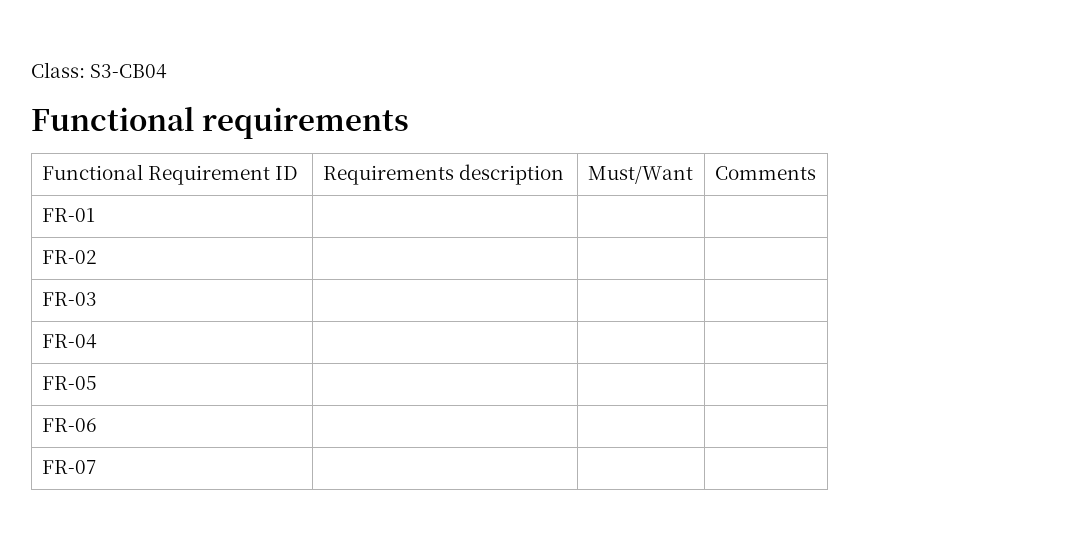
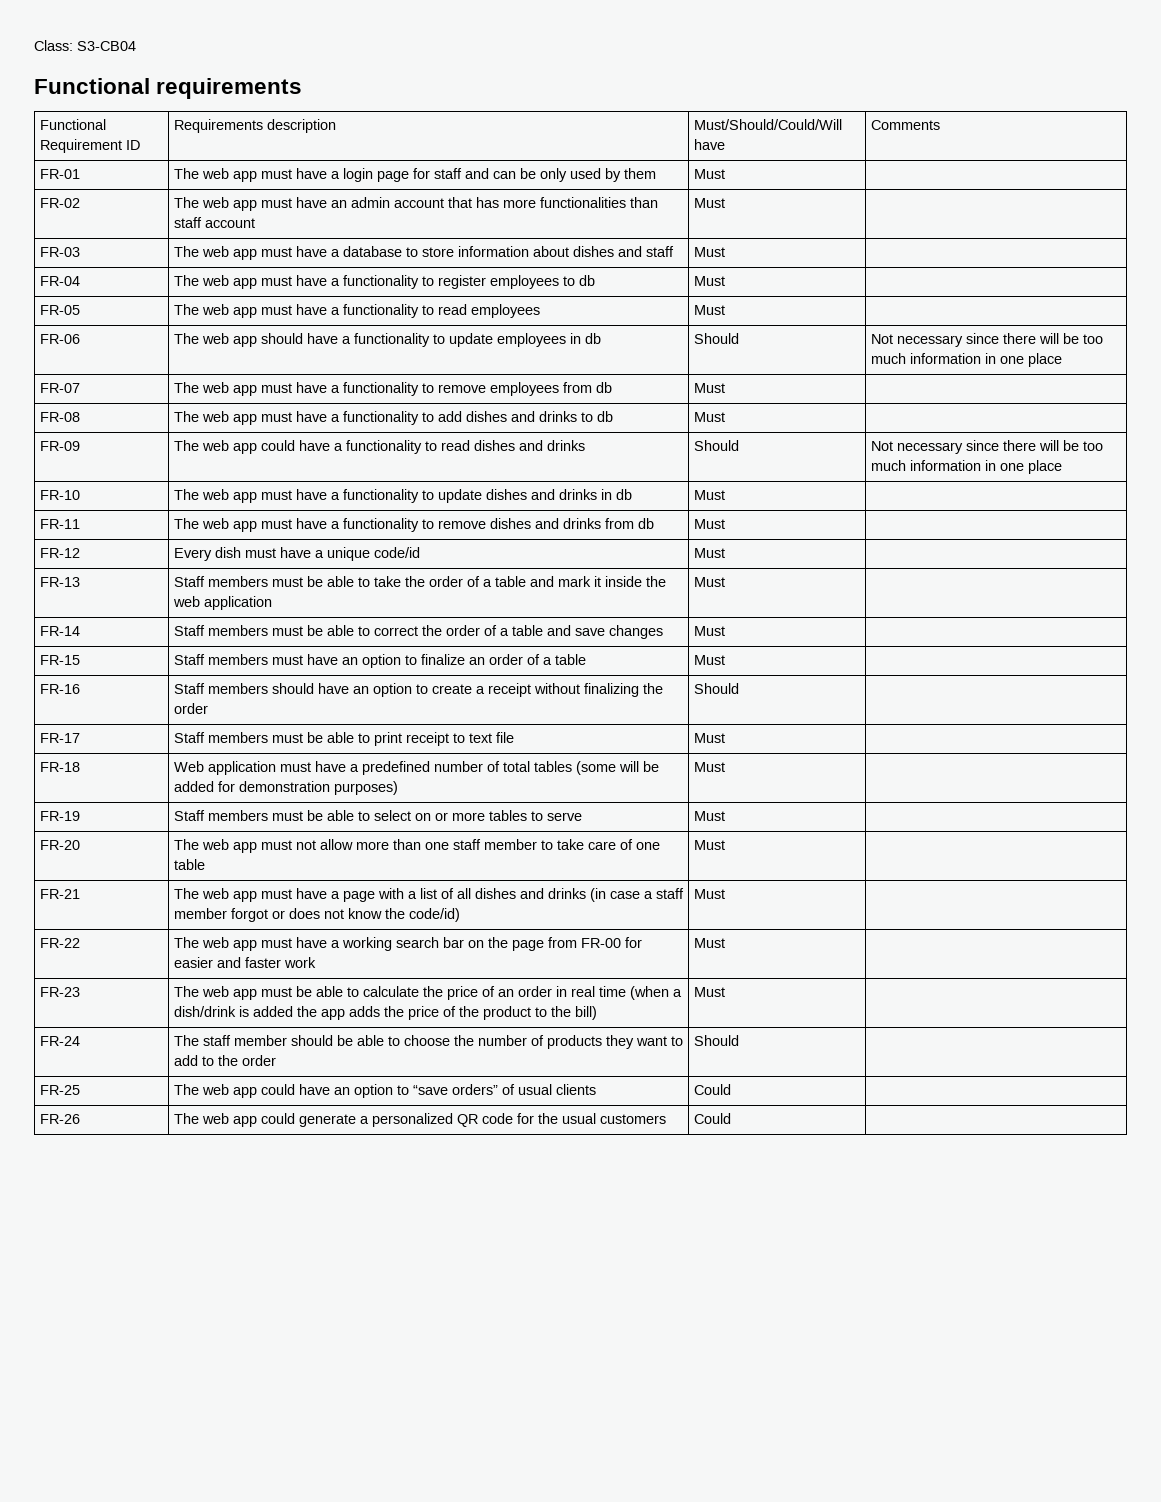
- Functional Requirement ID | Requirements description | Must/Want | Comments
+ Functional Requirement ID | Requirements description | Must/Should/Could/Will have | Comments
- FR-01 | | |
- FR-02 | | |
- FR-03 | | |
- FR-04 | | |
- FR-05 | | |
- FR-06 | | |
- FR-07 | | |
+ FR-01 | The web app must have a login page for staff and can be only used by them | Must |
+ FR-02 | The web app must have an admin account that has more functionalities than staff account | Must |
+ FR-03 | The web app must have a database to store information about dishes and staff | Must |
+ FR-04 | The web app must have a functionality to register employees to db | Must |
+ FR-05 | The web app must have a functionality to read employees | Must |
+ FR-06 | The web app should have a functionality to update employees in db | Should | Not necessary since there will be too much information in one place
+ FR-07 | The web app must have a functionality to remove employees from db | Must |
+ FR-08 | The web app must have a functionality to add dishes and drinks to db | Must |
+ FR-09 | The web app could have a functionality to read dishes and drinks | Should | Not necessary since there will be too much information in one place
+ FR-10 | The web app must have a functionality to update dishes and drinks in db | Must |
+ FR-11 | The web app must have a functionality to remove dishes and drinks from db | Must |
+ FR-12 | Every dish must have a unique code/id | Must |
+ FR-13 | Staff members must be able to take the order of a table and mark it inside the web application | Must |
+ FR-14 | Staff members must be able to correct the order of a table and save changes | Must |
+ FR-15 | Staff members must have an option to finalize an order of a table | Must |
+ FR-16 | Staff members should have an option to create a receipt without finalizing the order | Should |
+ FR-17 | Staff members must be able to print receipt to text file | Must |
+ FR-18 | Web application must have a predefined number of total tables (some will be added for demonstration purposes) | Must |
+ FR-19 | Staff members must be able to select on or more tables to serve | Must |
+ FR-20 | The web app must not allow more than one staff member to take care of one table | Must |
+ FR-21 | The web app must have a page with a list of all dishes and drinks (in case a staff member forgot or does not know the code/id) | Must |
+ FR-22 | The web app must have a working search bar on the page from FR-00 for easier and faster work | Must |
+ FR-23 | The web app must be able to calculate the price of an order in real time (when a dish/drink is added the app adds the price of the product to the bill) | Must |
+ FR-24 | The staff member should be able to choose the number of products they want to add to the order | Should |
+ FR-25 | The web app could have an option to “save orders” of usual clients | Could |
+ FR-26 | The web app could generate a personalized QR code for the usual customers | Could |

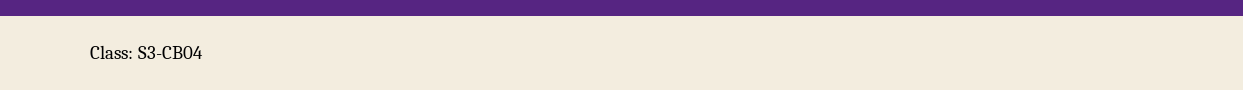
- Functional requirements
- Functional Requirement ID | Requirements description | Must/Should/Could/Will have | Comments
- FR-01 | The web app must have a login page for staff and can be only used by them | Must |
- FR-02 | The web app must have an admin account that has more functionalities than staff account | Must |
- FR-03 | The web app must have a database to store information about dishes and staff | Must |
- FR-04 | The web app must have a functionality to register employees to db | Must |
- FR-05 | The web app must have a functionality to read employees | Must |
- FR-06 | The web app should have a functionality to update employees in db | Should | Not necessary since there will be too much information in one place
- FR-07 | The web app must have a functionality to remove employees from db | Must |
- FR-08 | The web app must have a functionality to add dishes and drinks to db | Must |
- FR-09 | The web app could have a functionality to read dishes and drinks | Should | Not necessary since there will be too much information in one place
- FR-10 | The web app must have a functionality to update dishes and drinks in db | Must |
- FR-11 | The web app must have a functionality to remove dishes and drinks from db | Must |
- FR-12 | Every dish must have a unique code/id | Must |
- FR-13 | Staff members must be able to take the order of a table and mark it inside the web application | Must |
- FR-14 | Staff members must be able to correct the order of a table and save changes | Must |
- FR-15 | Staff members must have an option to finalize an order of a table | Must |
- FR-16 | Staff members should have an option to create a receipt without finalizing the order | Should |
- FR-17 | Staff members must be able to print receipt to text file | Must |
- FR-18 | Web application must have a predefined number of total tables (some will be added for demonstration purposes) | Must |
- FR-19 | Staff members must be able to select on or more tables to serve | Must |
- FR-20 | The web app must not allow more than one staff member to take care of one table | Must |
- FR-21 | The web app must have a page with a list of all dishes and drinks (in case a staff member forgot or does not know the code/id) | Must |
- FR-22 | The web app must have a working search bar on the page from FR-00 for easier and faster work | Must |
- FR-23 | The web app must be able to calculate the price of an order in real time (when a dish/drink is added the app adds the price of the product to the bill) | Must |
- FR-24 | The staff member should be able to choose the number of products they want to add to the order | Should |
- FR-25 | The web app could have an option to “save orders” of usual clients | Could |
- FR-26 | The web app could generate a personalized QR code for the usual customers | Could |

